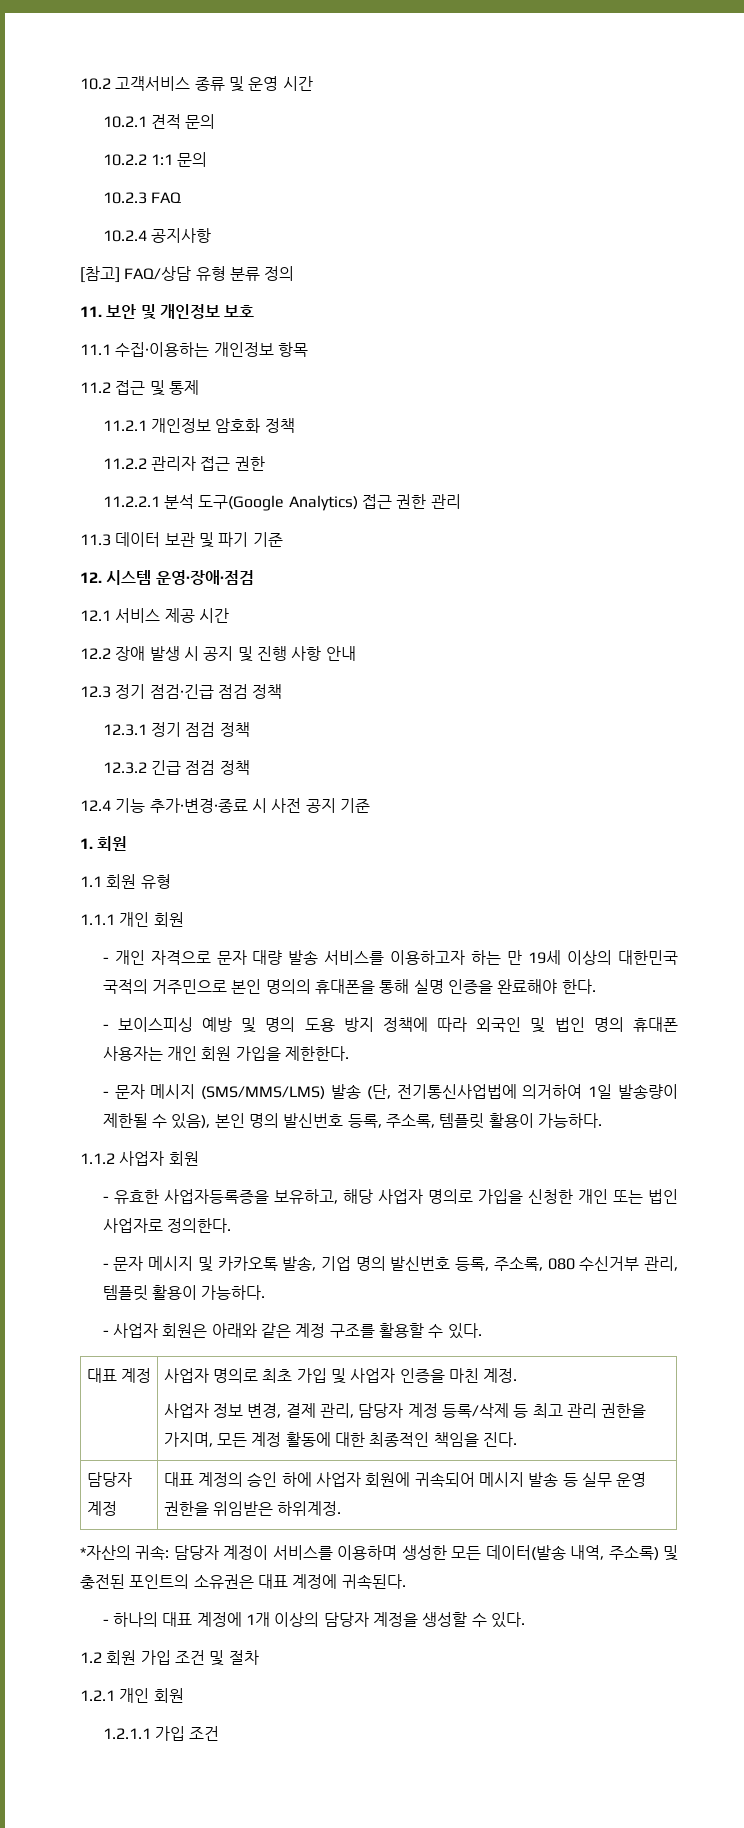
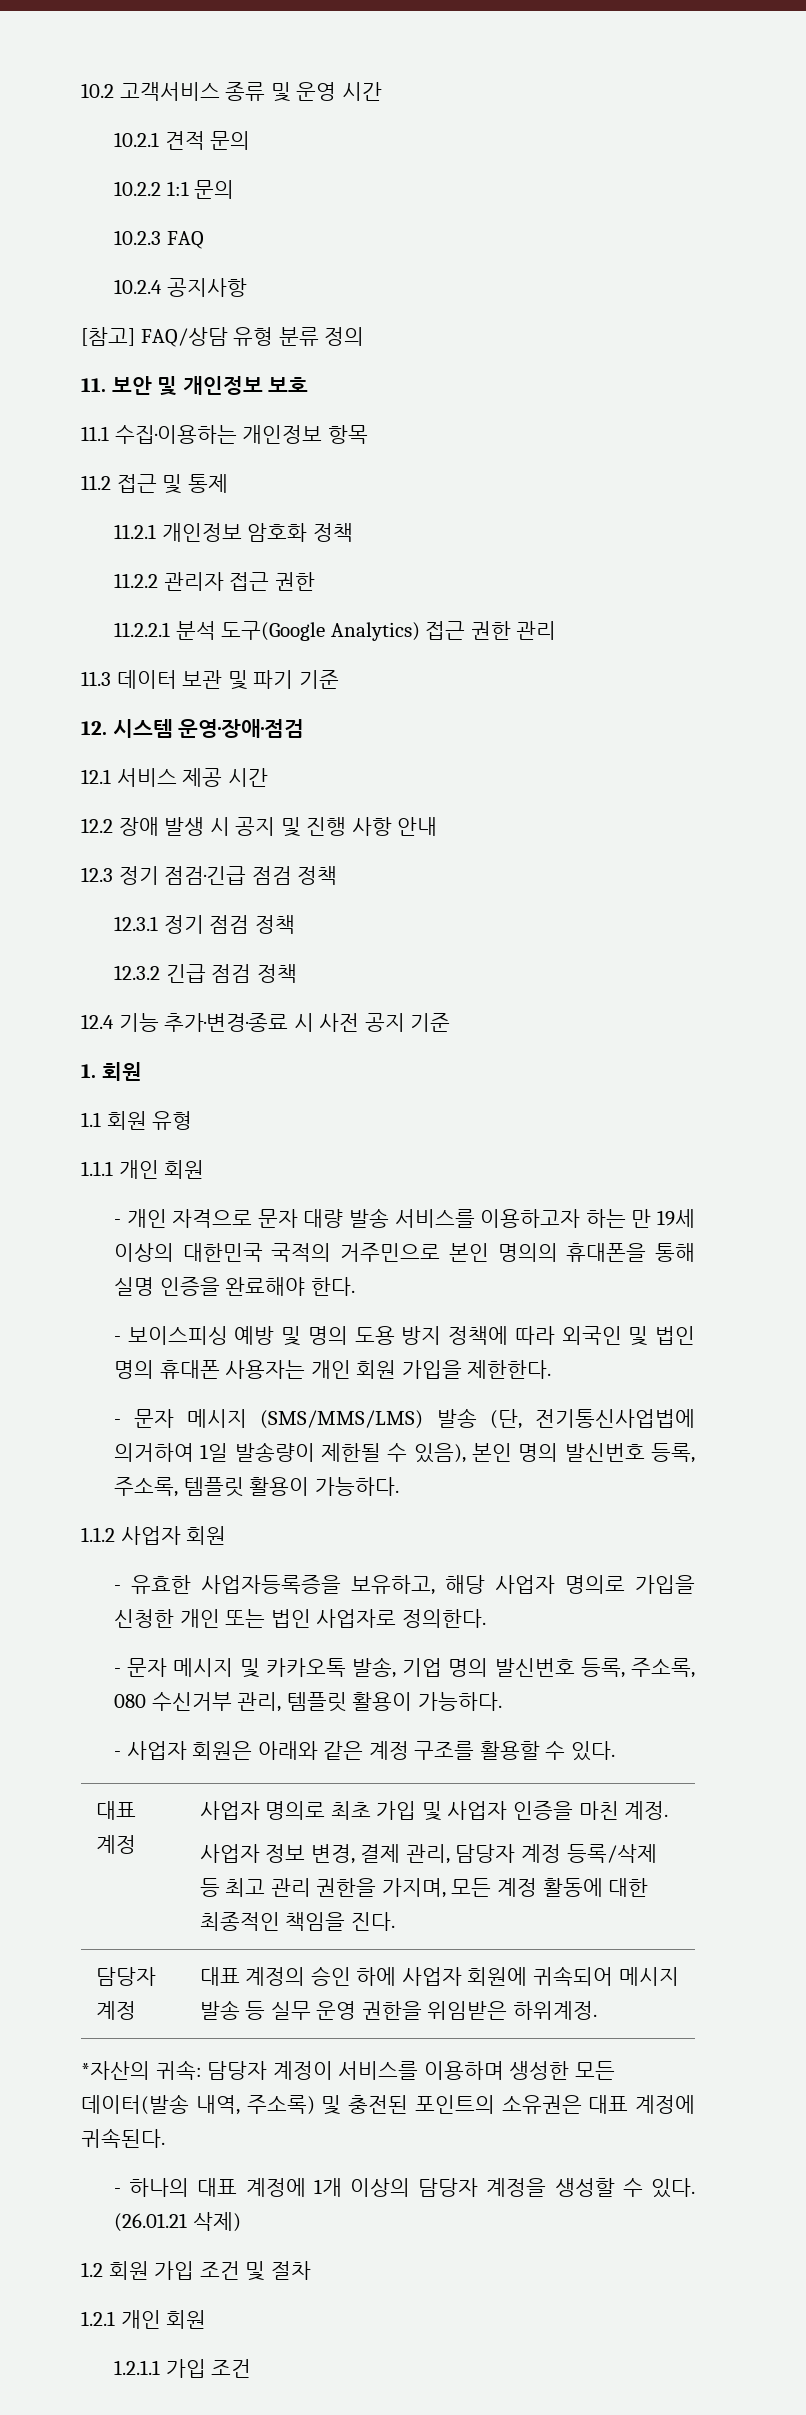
+ (26.01.21 삭제)

